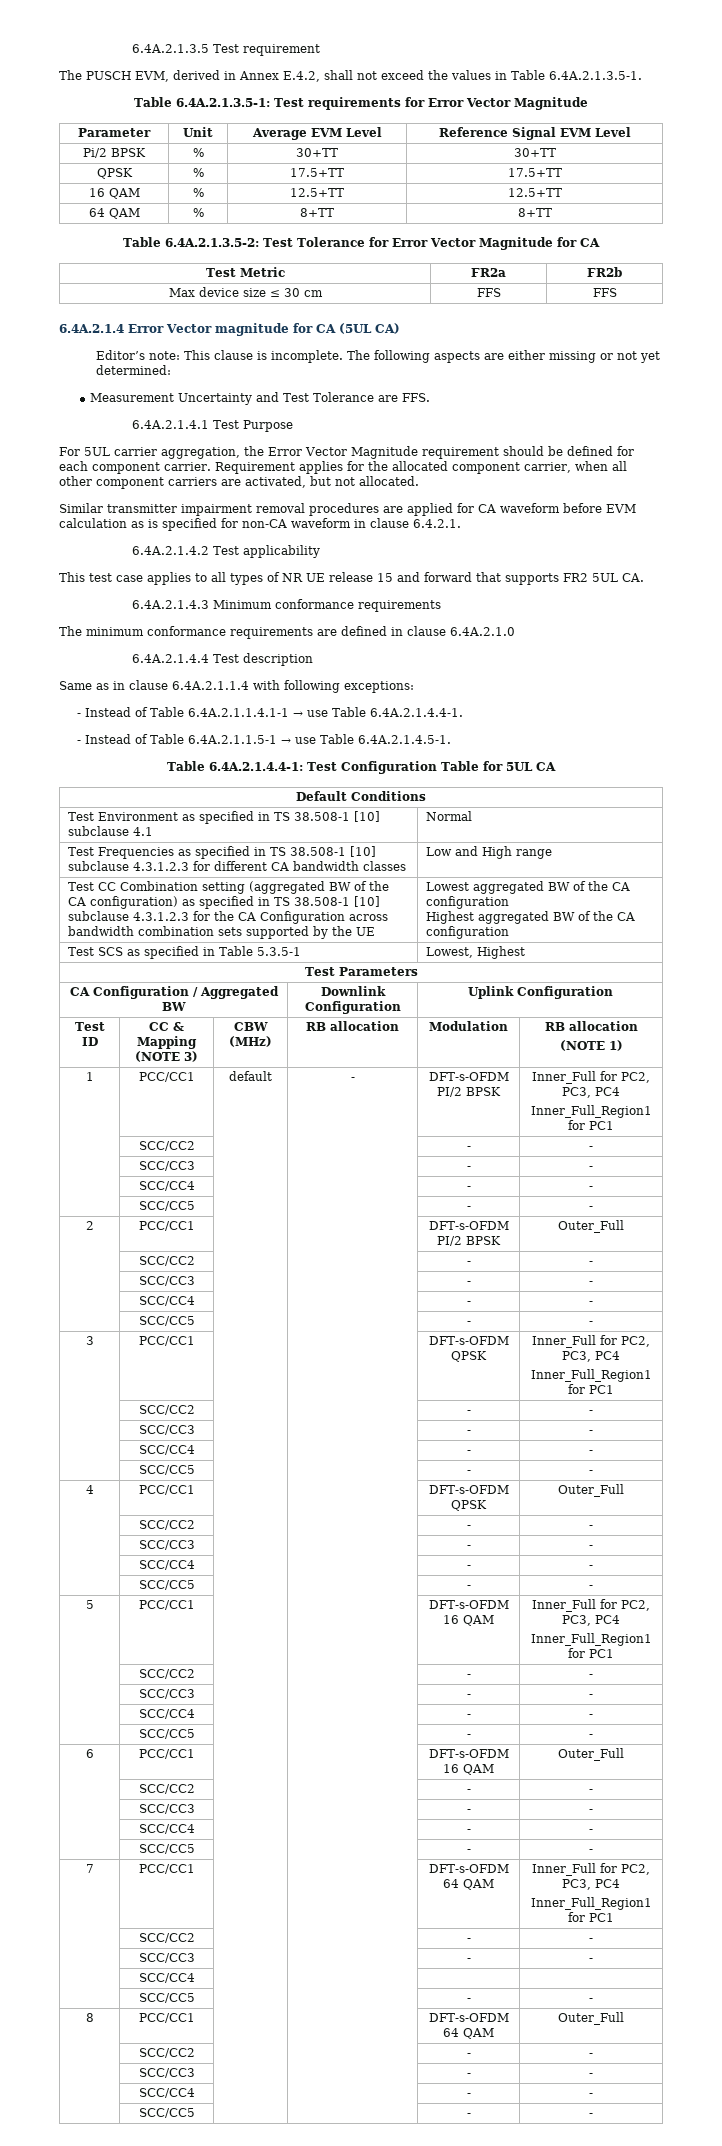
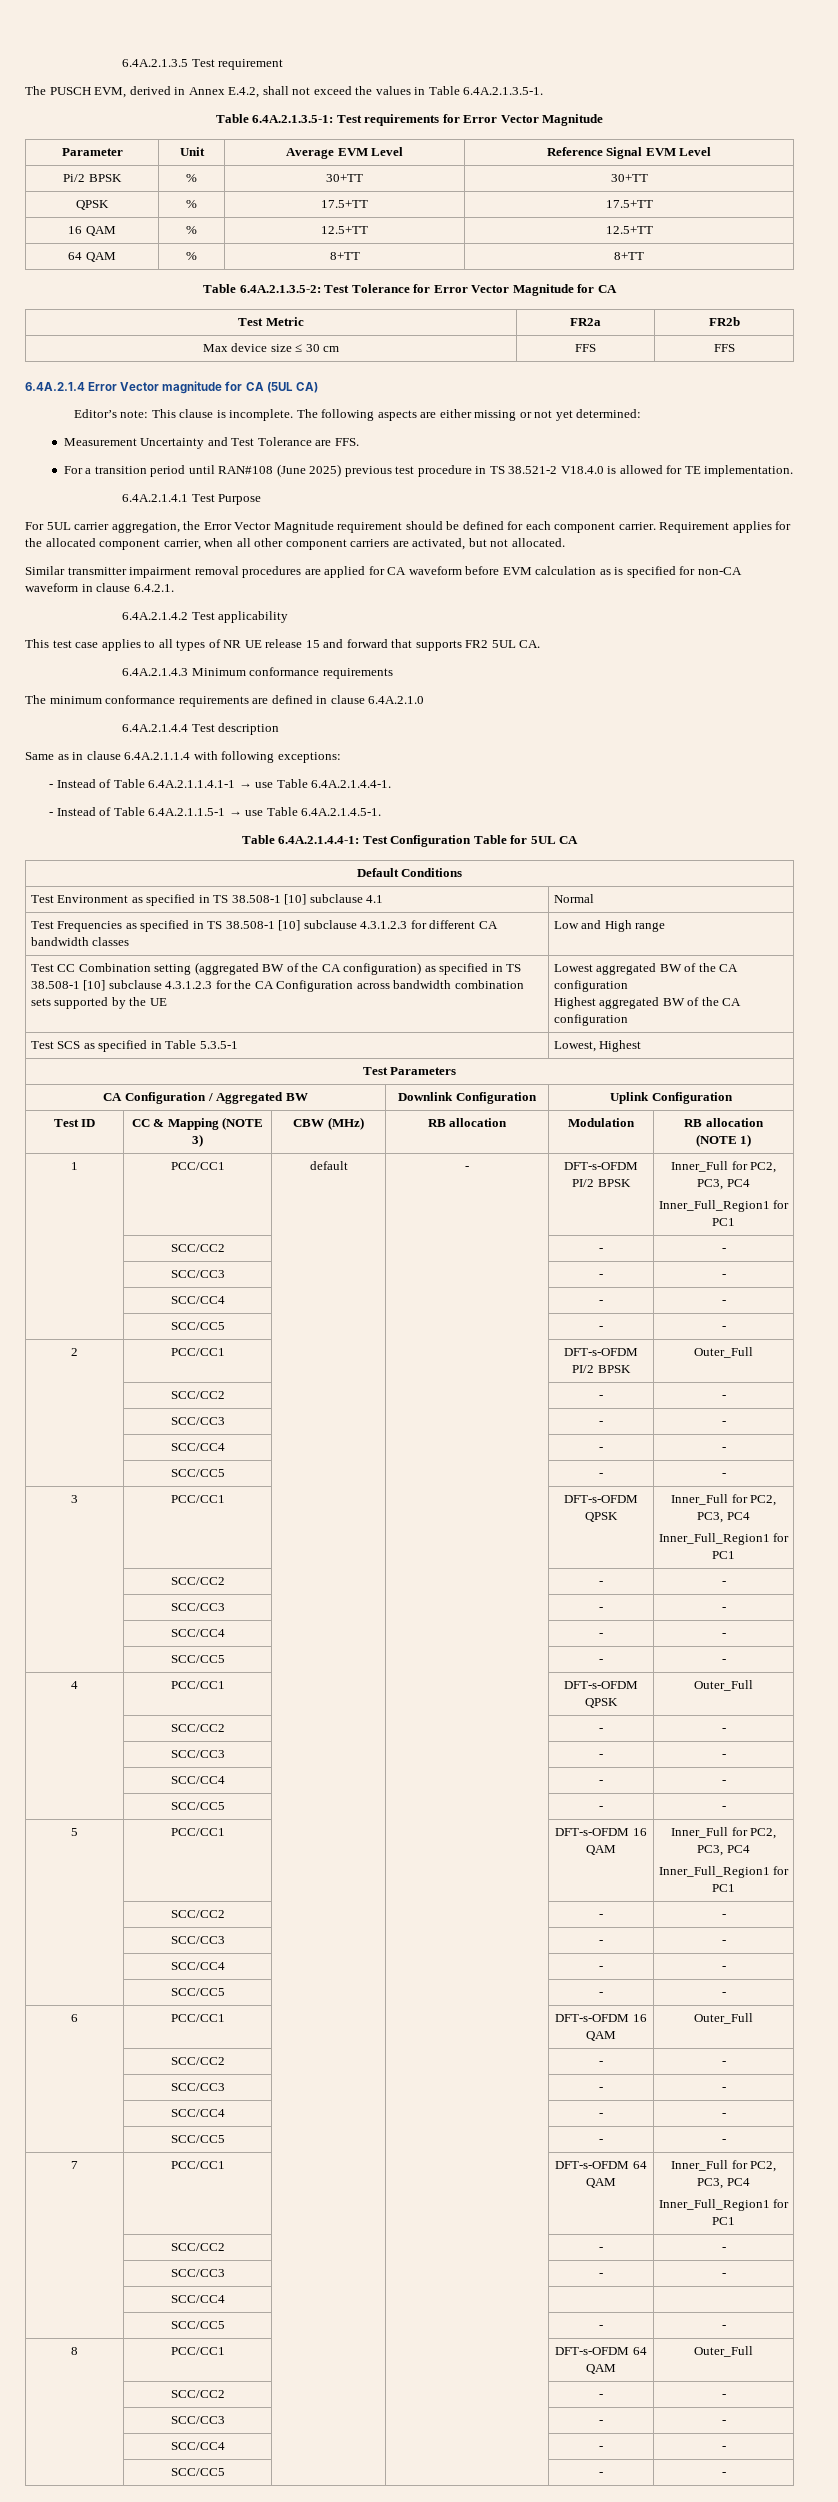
+ For a transition period until RAN#108 (June 2025) previous test procedure in TS 38.521-2 V18.4.0 is allowed for TE implementation.

